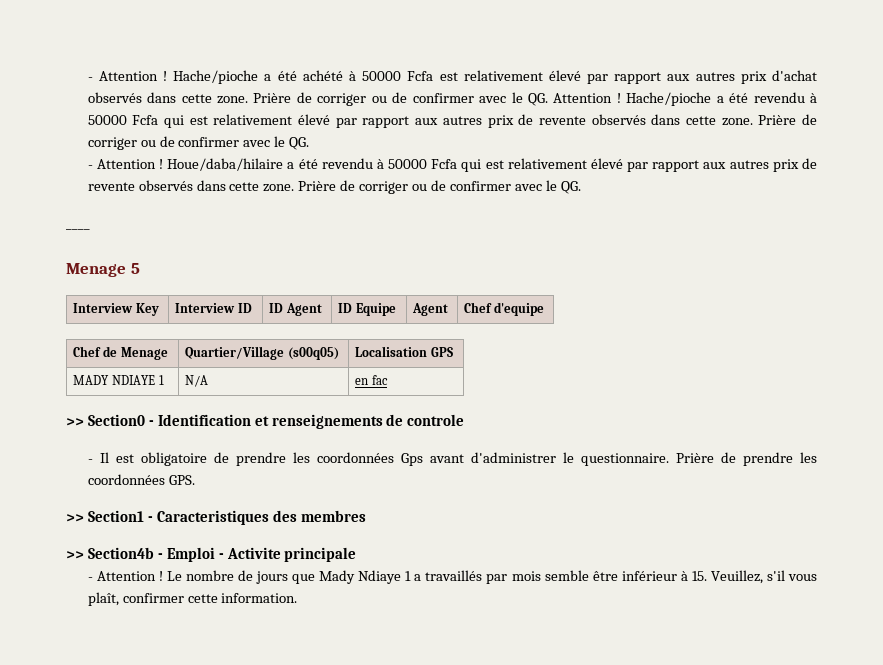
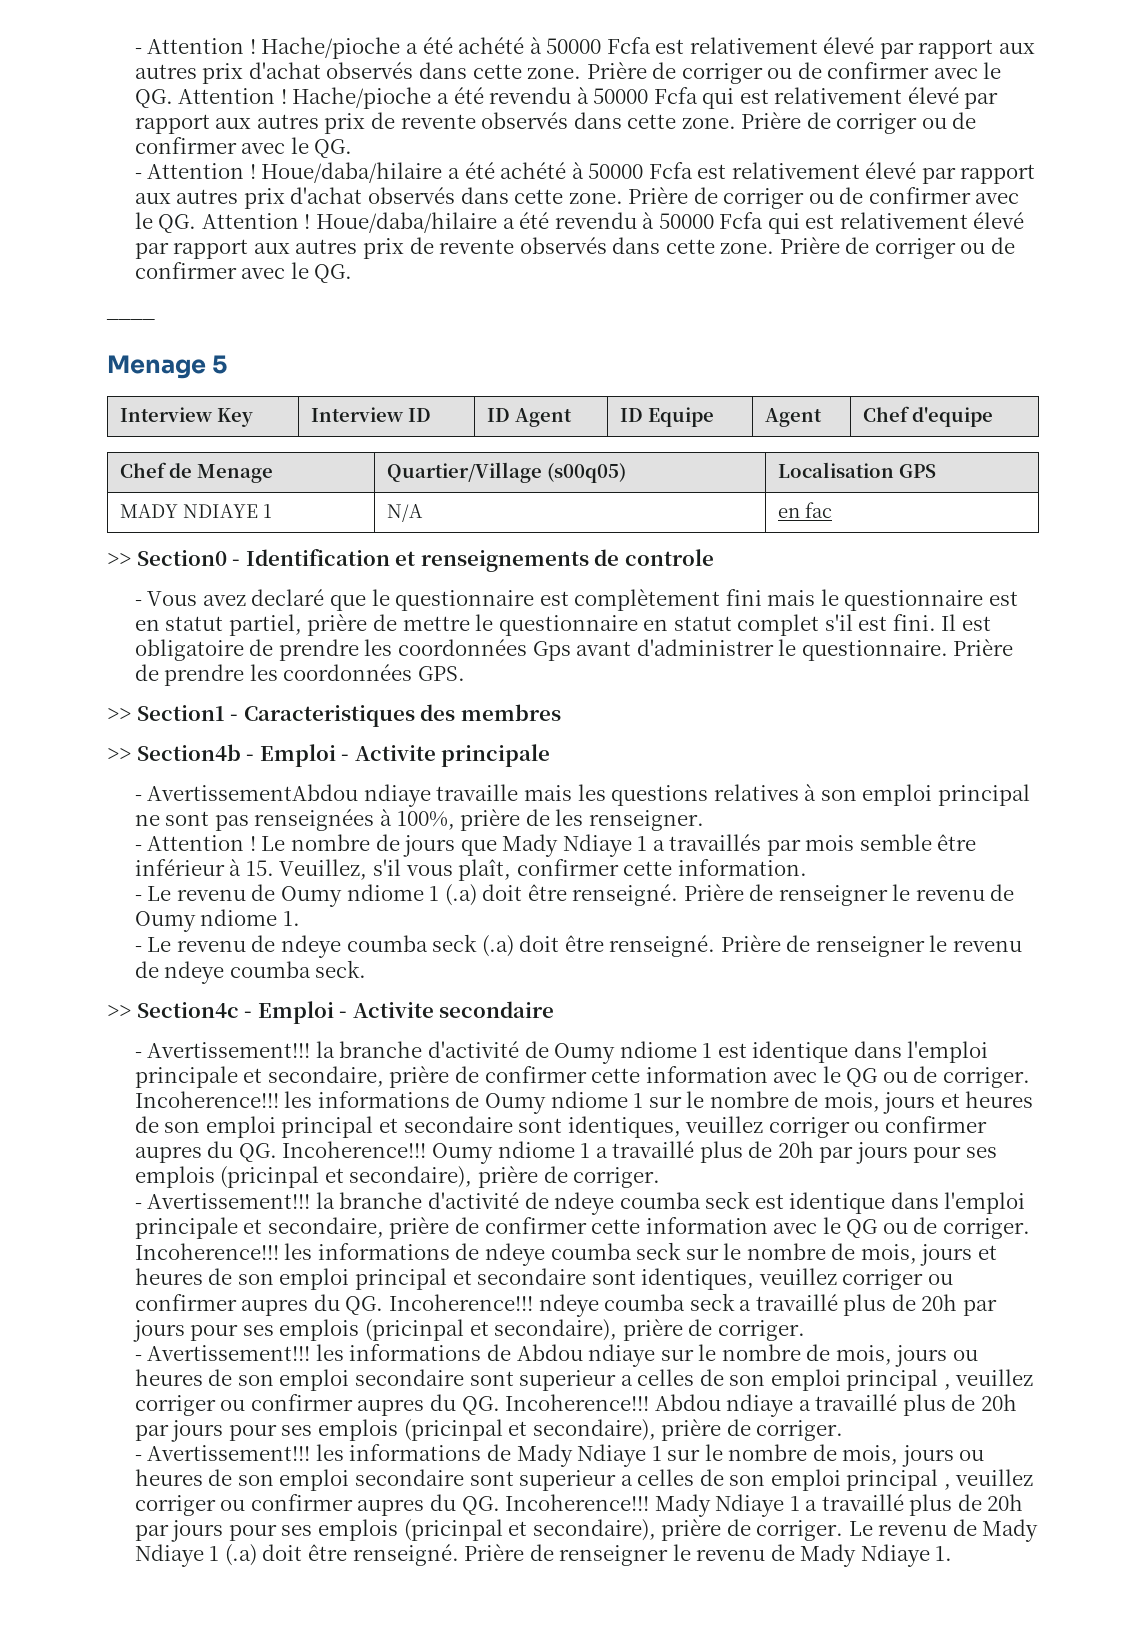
- Houe/daba/hilaire a été revendu à 50000 Fcfa qui est relativement élevé par rapport aux autres prix de revente observés dans cette zone.
+ Houe/daba/hilaire a été achété à 50000 Fcfa est relativement élevé par rapport aux autres prix d'achat observés dans cette zone. Prière de corriger ou de confirmer avec le QG. Attention ! Houe/daba/hilaire a été revendu à 50000 Fcfa qui est relativement élevé par rapport aux autres prix de revente observés dans cette zone.
- - Il est obligatoire de prendre les coordonnées Gps avant d'administrer le questionnaire.
+ - Vous avez declaré que le questionnaire est complètement fini mais le questionnaire est en statut partiel, prière de mettre le questionnaire en statut complet s'il est fini. Il est obligatoire de prendre les coordonnées Gps avant d'administrer le questionnaire.
+ - AvertissementAbdou ndiaye travaille mais les questions relatives à son emploi principal ne sont pas renseignées à 100%, prière de les renseigner.
+ - Le revenu de Oumy ndiome 1 (.a) doit être renseigné. Prière de renseigner le revenu de Oumy ndiome 1.
+ - Le revenu de ndeye coumba seck (.a) doit être renseigné. Prière de renseigner le revenu de ndeye coumba seck.
+ >> Section4c - Emploi - Activite secondaire
+ - Avertissement!!! la branche d'activité de Oumy ndiome 1 est identique dans l'emploi principale et secondaire, prière de confirmer cette information avec le QG ou de corriger. Incoherence!!! les informations de Oumy ndiome 1 sur le nombre de mois, jours et heures de son emploi principal et secondaire sont identiques, veuillez corriger ou confirmer aupres du QG. Incoherence!!! Oumy ndiome 1 a travaillé plus de 20h par jours pour ses emplois (pricinpal et secondaire), prière de corriger.
+ - Avertissement!!! la branche d'activité de ndeye coumba seck est identique dans l'emploi principale et secondaire, prière de confirmer cette information avec le QG ou de corriger. Incoherence!!! les informations de ndeye coumba seck sur le nombre de mois, jours et heures de son emploi principal et secondaire sont identiques, veuillez corriger ou confirmer aupres du QG. Incoherence!!! ndeye coumba seck a travaillé plus de 20h par jours pour ses emplois (pricinpal et secondaire), prière de corriger.
+ - Avertissement!!! les informations de Abdou ndiaye sur le nombre de mois, jours ou heures de son emploi secondaire sont superieur a celles de son emploi principal , veuillez corriger ou confirmer aupres du QG. Incoherence!!! Abdou ndiaye a travaillé plus de 20h par jours pour ses emplois (pricinpal et secondaire), prière de corriger.
+ - Avertissement!!! les informations de Mady Ndiaye 1 sur le nombre de mois, jours ou heures de son emploi secondaire sont superieur a celles de son emploi principal , veuillez corriger ou confirmer aupres du QG. Incoherence!!! Mady Ndiaye 1 a travaillé plus de 20h par jours pour ses emplois (pricinpal et secondaire), prière de corriger. Le revenu de Mady Ndiaye 1 (.a) doit être renseigné. Prière de renseigner le revenu de Mady Ndiaye 1.

